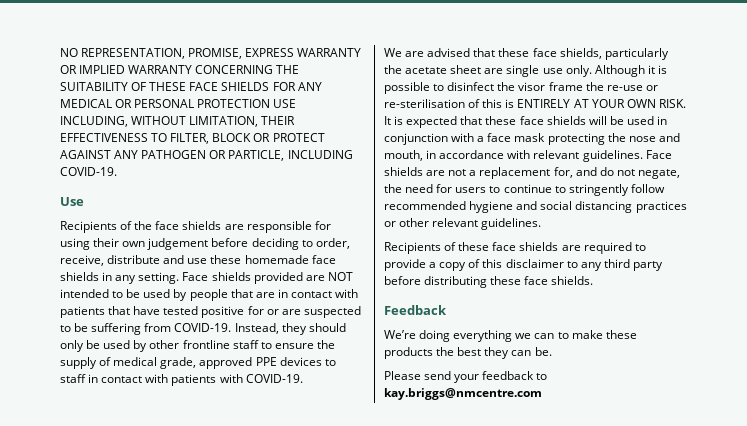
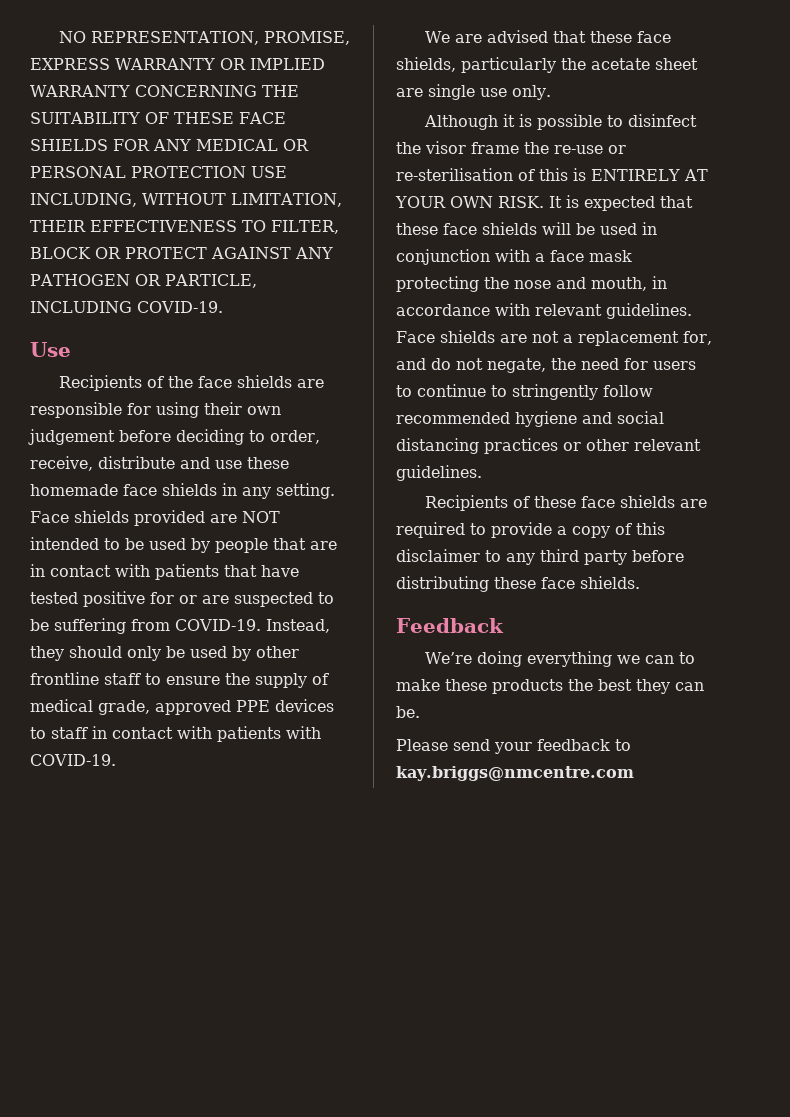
- We are advised that these face shields, particularly the acetate sheet are single use only. Although it is possible to disinfect the visor frame the re-use or re-sterilisation of this is ENTIRELY AT YOUR OWN RISK.
+ We are advised that these face shields, particularly the acetate sheet are single use only.
+ Although it is possible to disinfect the visor frame the re-use or re-sterilisation of this is ENTIRELY AT YOUR OWN RISK.

